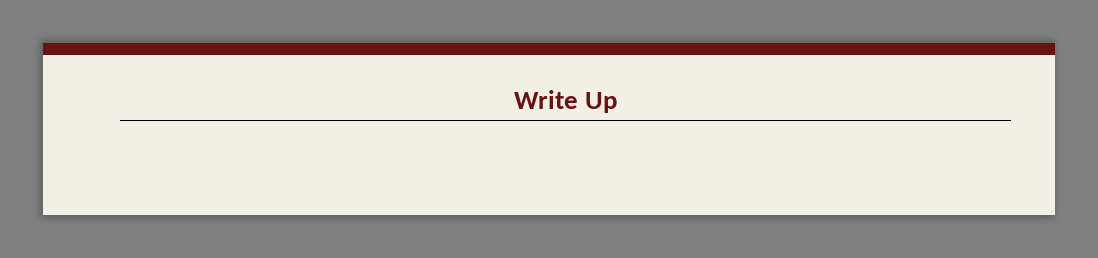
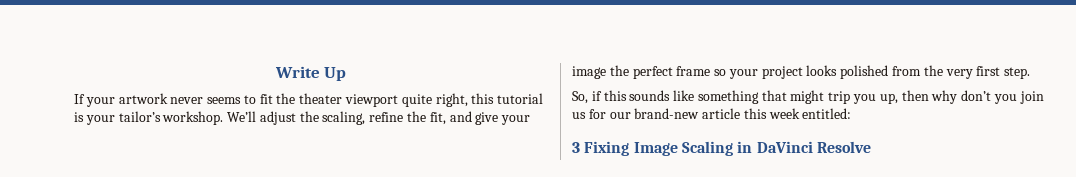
+ If your artwork never seems to fit the theater viewport quite right, this tutorial is your tailor’s workshop. We’ll adjust the scaling, refine the fit, and give your image the perfect frame so your project looks polished from the very first step.
+ So, if this sounds like something that might trip you up, then why don’t you join us for our brand-new article this week entitled:
+ 3 Fixing Image Scaling in DaVinci Resolve

